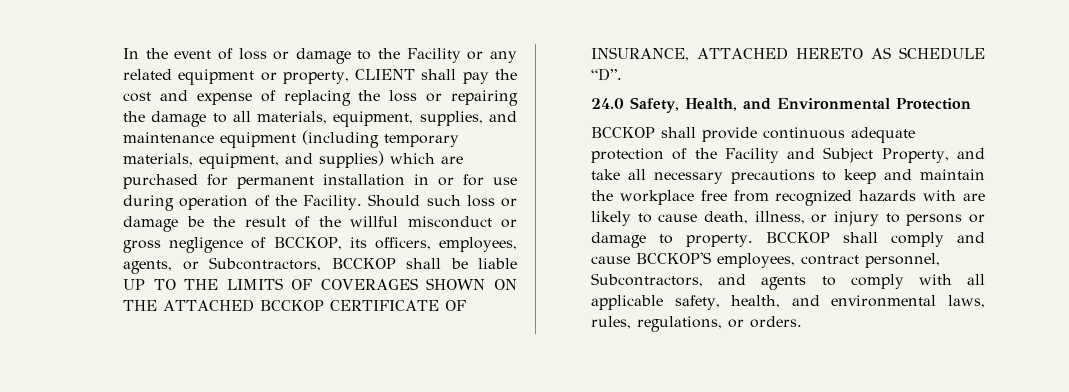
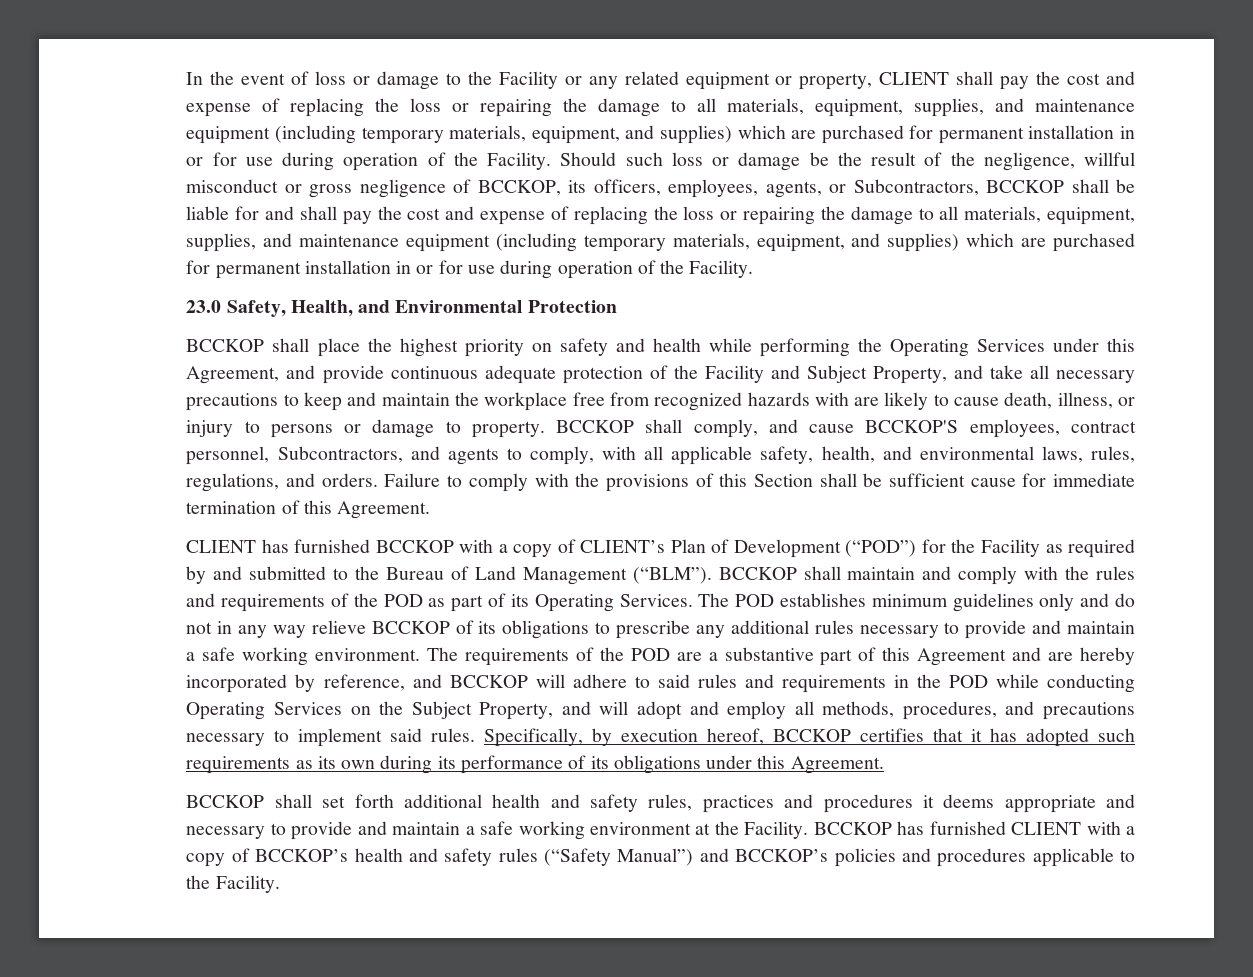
- Should such loss or damage be the result of the willful misconduct or gross negligence of BCCKOP, its officers, employees, agents, or Subcontractors, BCCKOP shall be liable UP TO THE LIMITS OF COVERAGES SHOWN ON THE ATTACHED BCCKOP CERTIFICATE OF INSURANCE, ATTACHED HERETO AS SCHEDULE “D”.
- 24.0 Safety, Health, and Environmental Protection
+ Should such loss or damage be the result of the negligence, willful misconduct or gross negligence of BCCKOP, its officers, employees, agents, or Subcontractors, BCCKOP shall be liable for and shall pay the cost and expense of replacing the loss or repairing the damage to all materials, equipment, supplies, and maintenance equipment (including temporary materials, equipment, and supplies) which are purchased for permanent installation in or for use during operation of the Facility.
+ 23.0 Safety, Health, and Environmental Protection
- BCCKOP shall provide continuous adequate protection of the Facility and Subject Property, and take all necessary precautions to keep and maintain the workplace free from recognized hazards with are likely to cause death, illness, or injury to persons or damage to property.
+ BCCKOP shall place the highest priority on safety and health while performing the Operating Services under this Agreement, and provide continuous adequate protection of the Facility and Subject Property, and take all necessary precautions to keep and maintain the workplace free from recognized hazards with are likely to cause death, illness, or injury to persons or damage to property.
- BCCKOP shall comply and cause BCCKOP'S employees, contract personnel, Subcontractors, and agents to comply with all applicable safety, health, and environmental laws, rules, regulations, or orders.
+ BCCKOP shall comply, and cause BCCKOP'S employees, contract personnel, Subcontractors, and agents to comply, with all applicable safety, health, and environmental laws, rules, regulations, and orders. Failure to comply with the provisions of this Section shall be sufficient cause for immediate termination of this Agreement.
+ CLIENT has furnished BCCKOP with a copy of CLIENT’s Plan of Development (“POD”) for the Facility as required by and submitted to the Bureau of Land Management (“BLM”). BCCKOP shall maintain and comply with the rules and requirements of the POD as part of its Operating Services. The POD establishes minimum guidelines only and do not in any way relieve BCCKOP of its obligations to prescribe any additional rules necessary to provide and maintain a safe working environment. The requirements of the POD are a substantive part of this Agreement and are hereby incorporated by reference, and BCCKOP will adhere to said rules and requirements in the POD while conducting Operating Services on the Subject Property, and will adopt and employ all methods, procedures, and precautions necessary to implement said rules. Specifically, by execution hereof, BCCKOP certifies that it has adopted such requirements as its own during its performance of its obligations under this Agreement.
+ BCCKOP shall set forth additional health and safety rules, practices and procedures it deems appropriate and necessary to provide and maintain a safe working environment at the Facility. BCCKOP has furnished CLIENT with a copy of BCCKOP’s health and safety rules (“Safety Manual”) and BCCKOP’s policies and procedures applicable to the Facility.

